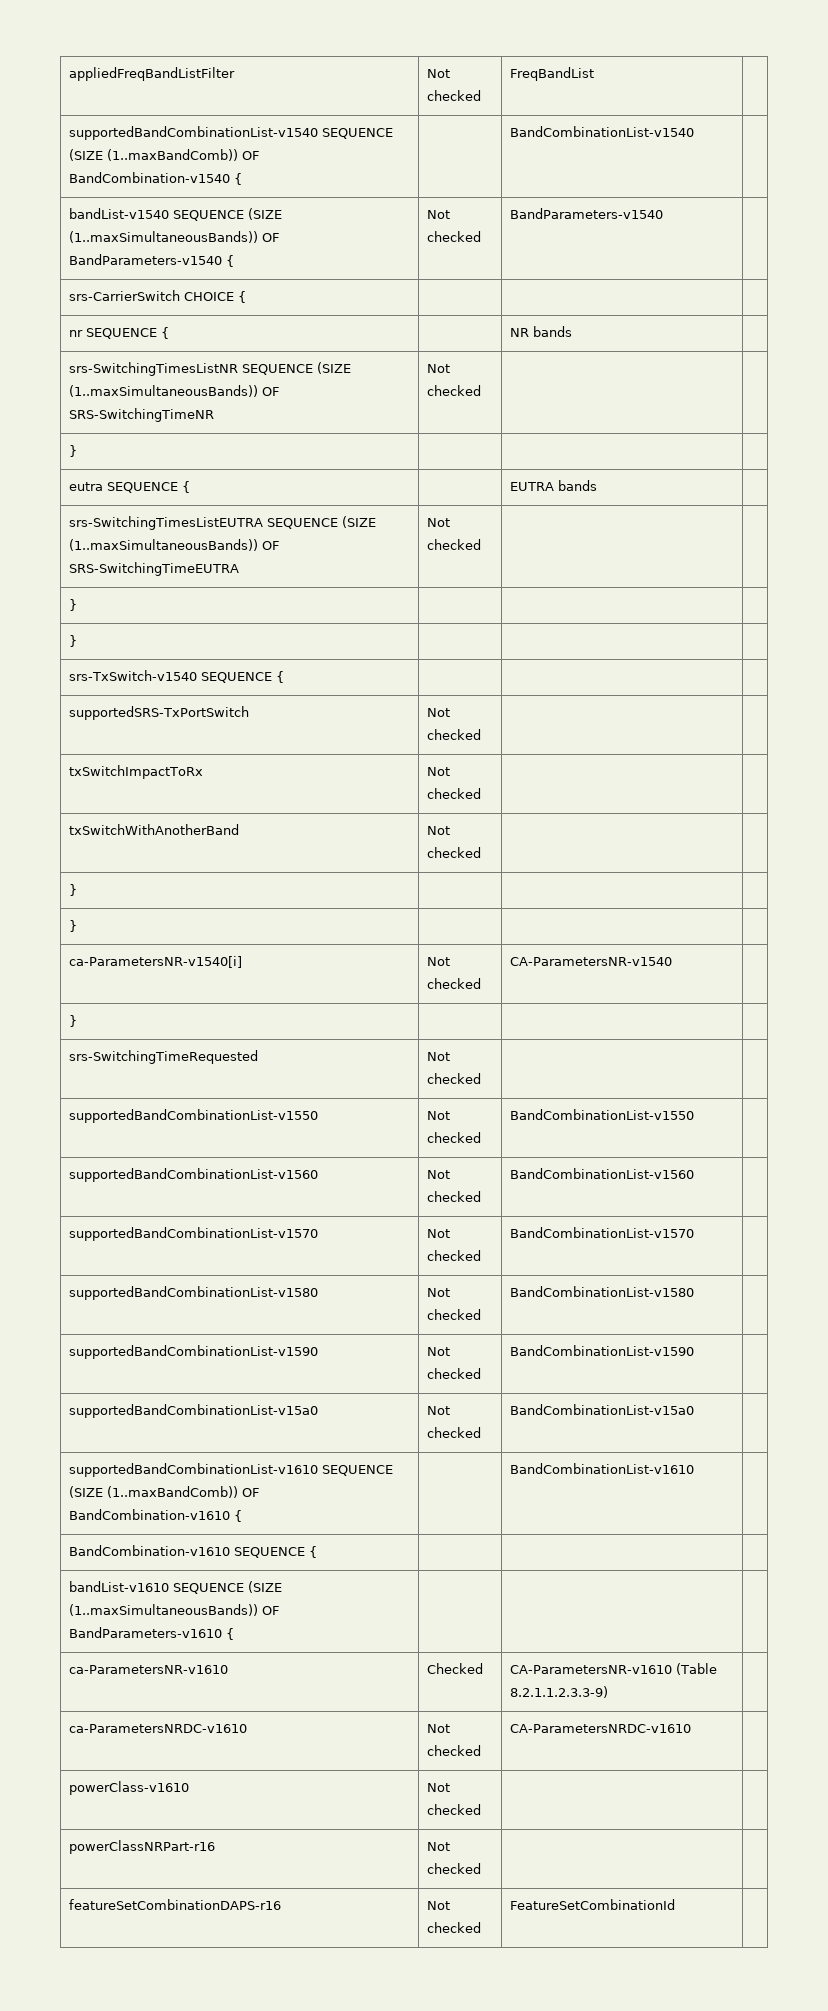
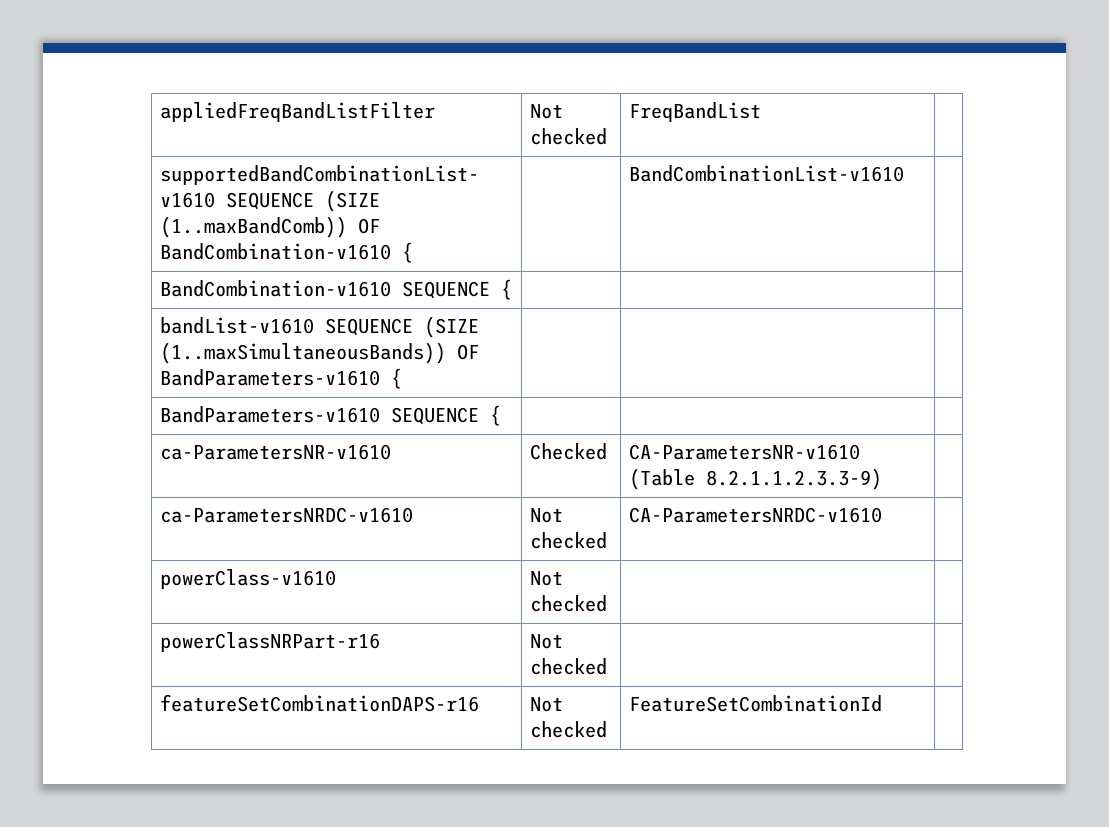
- supportedBandCombinationList-v1540 SEQUENCE (SIZE (1..maxBandComb)) OF BandCombination-v1540 { | | BandCombinationList-v1540 |
- bandList-v1540 SEQUENCE (SIZE (1..maxSimultaneousBands)) OF BandParameters-v1540 { | Not checked | BandParameters-v1540 |
- srs-CarrierSwitch CHOICE { | | |
- nr SEQUENCE { | | NR bands |
- srs-SwitchingTimesListNR SEQUENCE (SIZE (1..maxSimultaneousBands)) OF SRS-SwitchingTimeNR | Not checked | |
- } | | |
- eutra SEQUENCE { | | EUTRA bands |
- srs-SwitchingTimesListEUTRA SEQUENCE (SIZE (1..maxSimultaneousBands)) OF SRS-SwitchingTimeEUTRA | Not checked | |
- } | | |
- } | | |
- srs-TxSwitch-v1540 SEQUENCE { | | |
- supportedSRS-TxPortSwitch | Not checked | |
- txSwitchImpactToRx | Not checked | |
- txSwitchWithAnotherBand | Not checked | |
- } | | |
- } | | |
- ca-ParametersNR-v1540[i] | Not checked | CA-ParametersNR-v1540 |
- } | | |
- srs-SwitchingTimeRequested | Not checked | |
- supportedBandCombinationList-v1550 | Not checked | BandCombinationList-v1550 |
- supportedBandCombinationList-v1560 | Not checked | BandCombinationList-v1560 |
- supportedBandCombinationList-v1570 | Not checked | BandCombinationList-v1570 |
- supportedBandCombinationList-v1580 | Not checked | BandCombinationList-v1580 |
- supportedBandCombinationList-v1590 | Not checked | BandCombinationList-v1590 |
- supportedBandCombinationList-v15a0 | Not checked | BandCombinationList-v15a0 |
+ BandParameters-v1610 SEQUENCE { | | |

